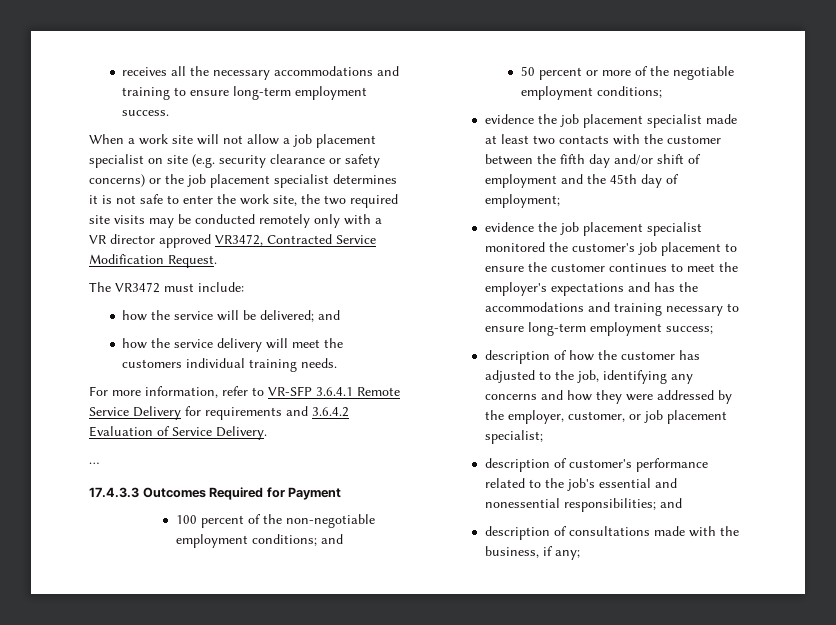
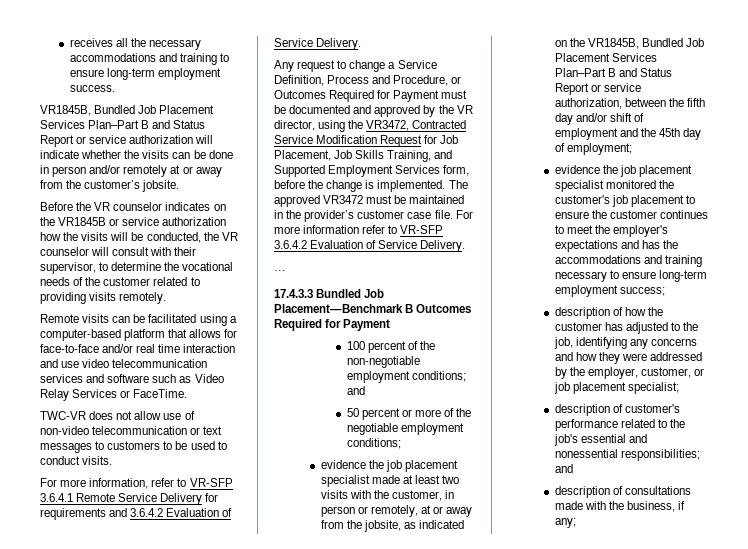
- When a work site will not allow a job placement specialist on site (e.g. security clearance or safety concerns) or the job placement specialist determines it is not safe to enter the work site, the two required site visits may be conducted remotely only with a VR director approved VR3472, Contracted Service Modification Request.
- The VR3472 must include:
- how the service will be delivered; and
- how the service delivery will meet the customers individual training needs.
+ VR1845B, Bundled Job Placement Services Plan–Part B and Status Report or service authorization will indicate whether the visits can be done in person and/or remotely at or away from the customer’s jobsite.
+ Before the VR counselor indicates on the VR1845B or service authorization how the visits will be conducted, the VR counselor will consult with their supervisor, to determine the vocational needs of the customer related to providing visits remotely.
+ Remote visits can be facilitated using a computer-based platform that allows for face-to-face and/or real time interaction and use video telecommunication services and software such as Video Relay Services or FaceTime.
+ TWC-VR does not allow use of non-video telecommunication or text messages to customers to be used to conduct visits.
+ Any request to change a Service Definition, Process and Procedure, or Outcomes Required for Payment must be documented and approved by the VR director, using the VR3472, Contracted Service Modification Request for Job Placement, Job Skills Training, and Supported Employment Services form, before the change is implemented. The approved VR3472 must be maintained in the provider’s customer case file. For more information refer to VR-SFP 3.6.4.2 Evaluation of Service Delivery.
  …
- 17.4.3.3 Outcomes Required for Payment
+ 17.4.3.3 Bundled Job Placement—Benchmark B Outcomes Required for Payment
- evidence the job placement specialist made at least two contacts with the customer between the fifth day and/or shift of employment and the 45th day of employment;
+ evidence the job placement specialist made at least two visits with the customer, in person or remotely, at or away from the jobsite, as indicated on the VR1845B, Bundled Job Placement Services Plan–Part B and Status Report or service authorization, between the fifth day and/or shift of employment and the 45th day of employment;

